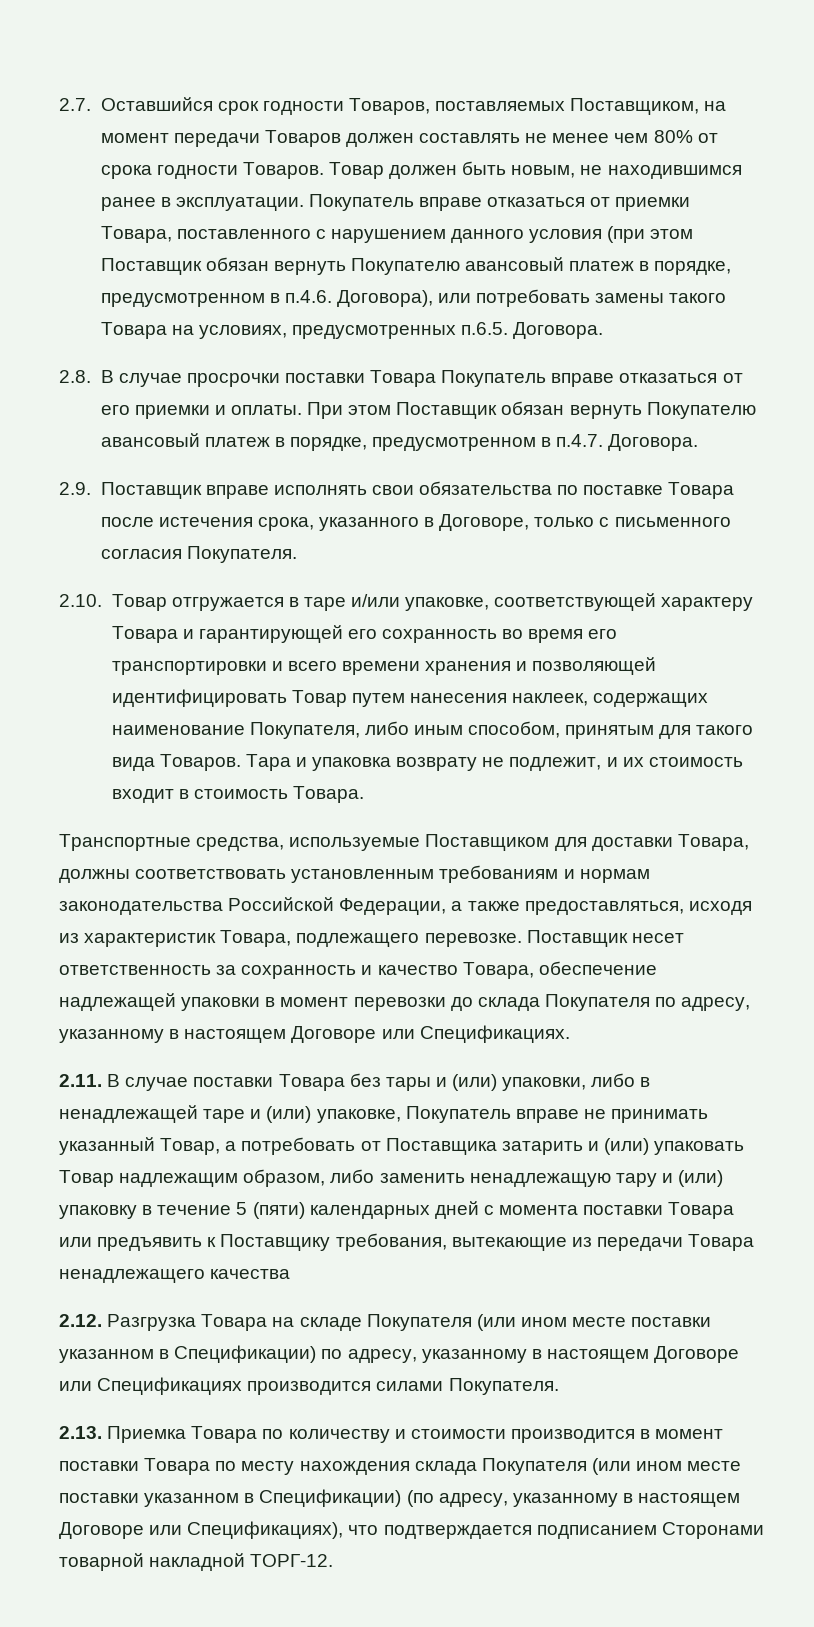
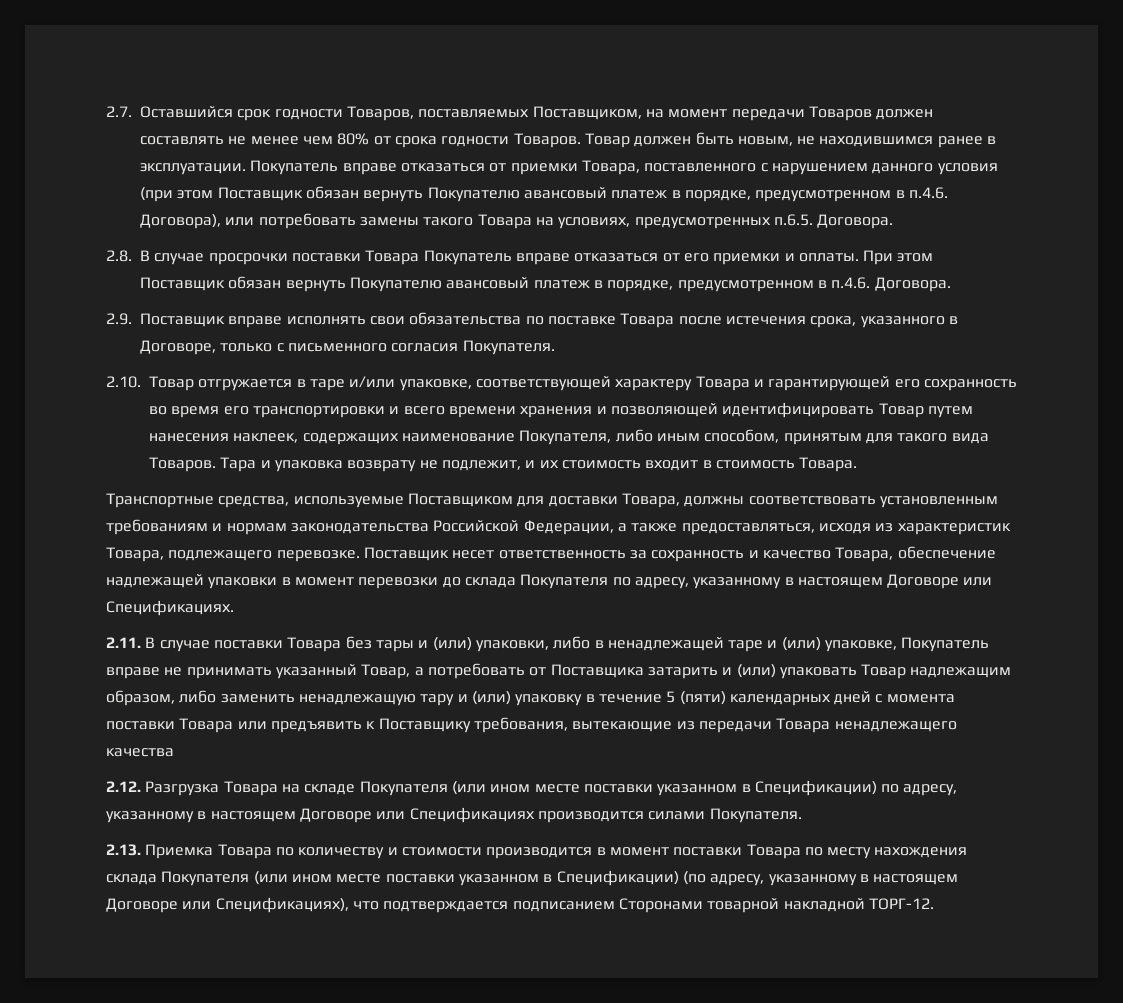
- При этом Поставщик обязан вернуть Покупателю авансовый платеж в порядке, предусмотренном в п.4.7. Договора.
+ При этом Поставщик обязан вернуть Покупателю авансовый платеж в порядке, предусмотренном в п.4.6. Договора.

